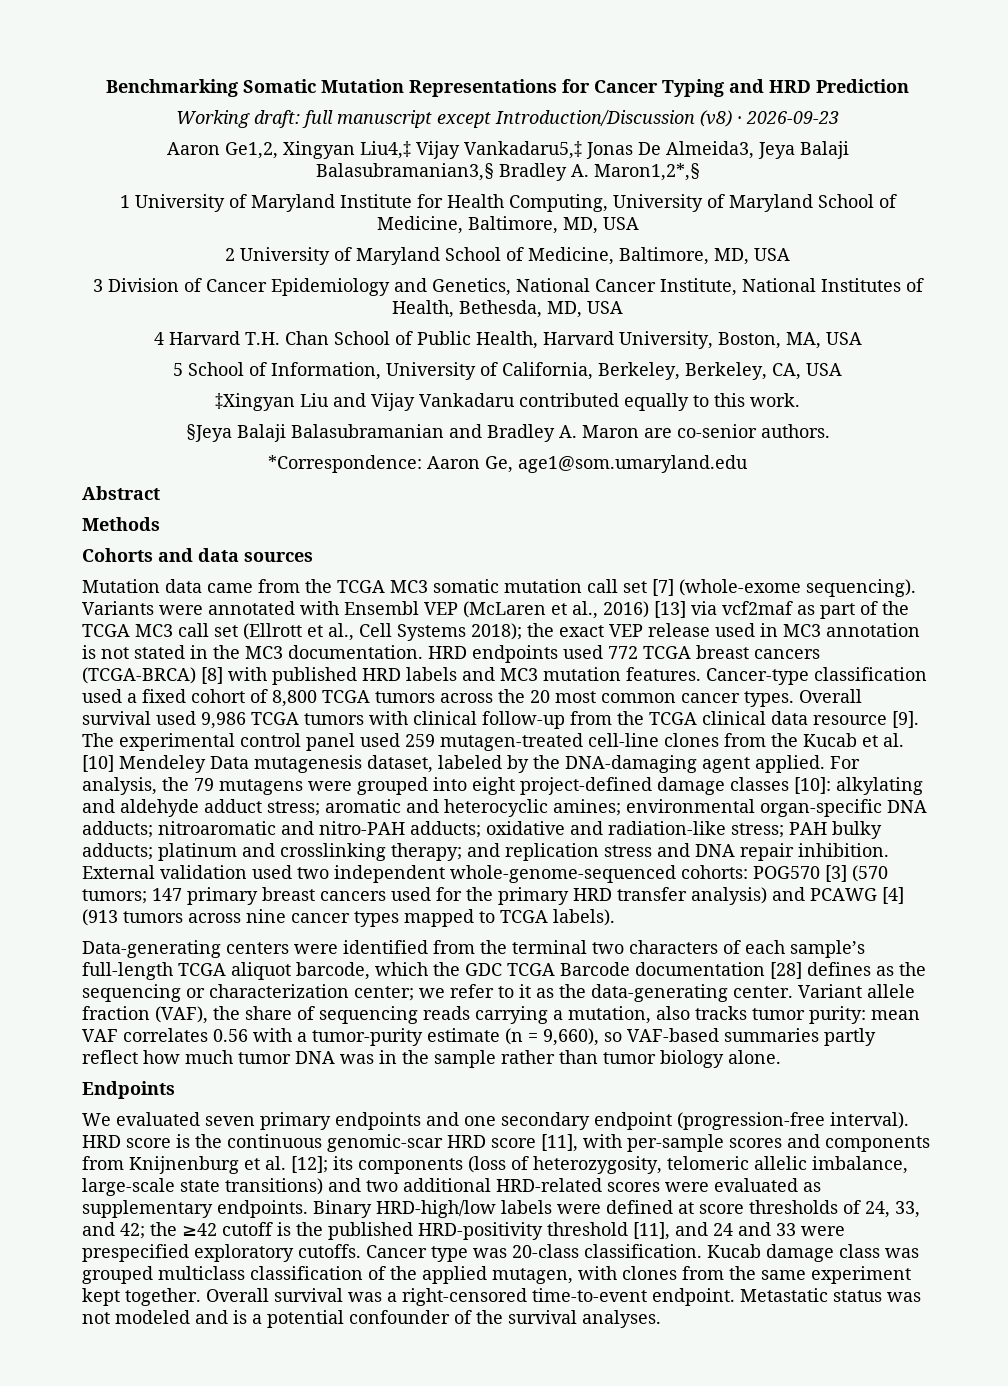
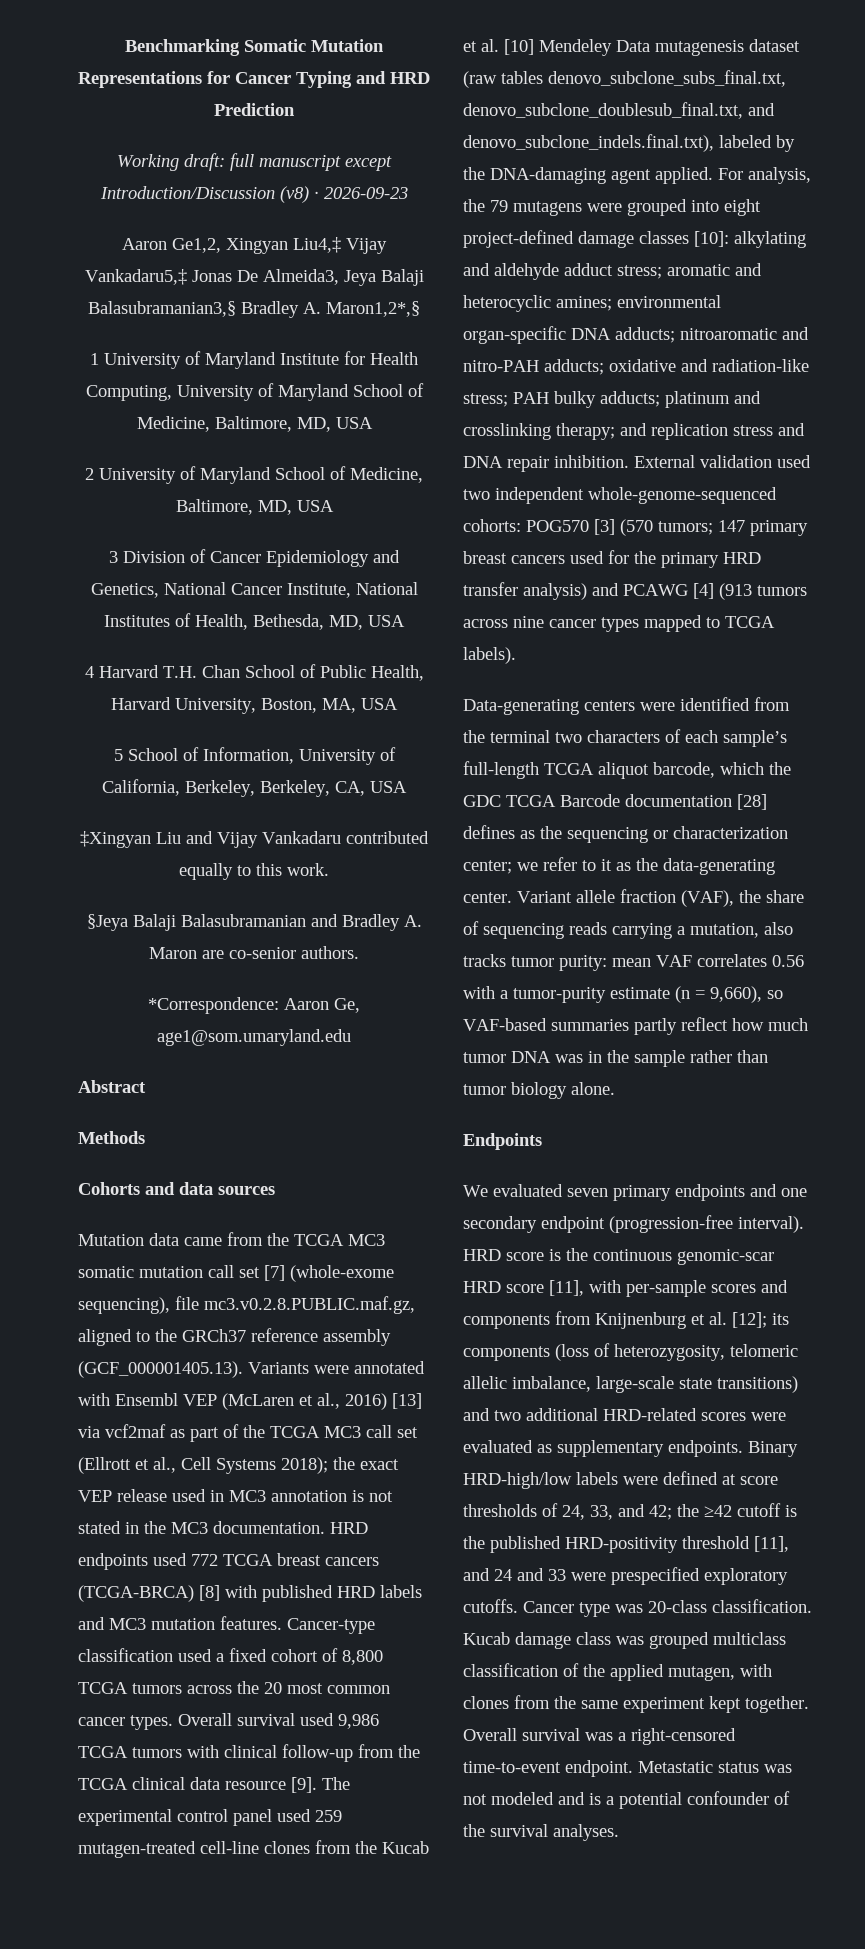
- Mutation data came from the TCGA MC3 somatic mutation call set [7] (whole-exome sequencing). Variants were annotated with Ensembl VEP (McLaren et al., 2016) [13] via vcf2maf as part of the TCGA MC3 call set (Ellrott et al., Cell Systems 2018); the exact VEP release used in MC3 annotation is not stated in the MC3 documentation.
+ Mutation data came from the TCGA MC3 somatic mutation call set [7] (whole-exome sequencing), file mc3.v0.2.8.PUBLIC.maf.gz, aligned to the GRCh37 reference assembly (GCF_000001405.13). Variants were annotated with Ensembl VEP (McLaren et al., 2016) [13] via vcf2maf as part of the TCGA MC3 call set (Ellrott et al., Cell Systems 2018); the exact VEP release used in MC3 annotation is not stated in the MC3 documentation.
- The experimental control panel used 259 mutagen-treated cell-line clones from the Kucab et al. [10] Mendeley Data mutagenesis dataset, labeled by the DNA-damaging agent applied.
+ The experimental control panel used 259 mutagen-treated cell-line clones from the Kucab et al. [10] Mendeley Data mutagenesis dataset (raw tables denovo_subclone_subs_final.txt, denovo_subclone_doublesub_final.txt, and denovo_subclone_indels.final.txt), labeled by the DNA-damaging agent applied.

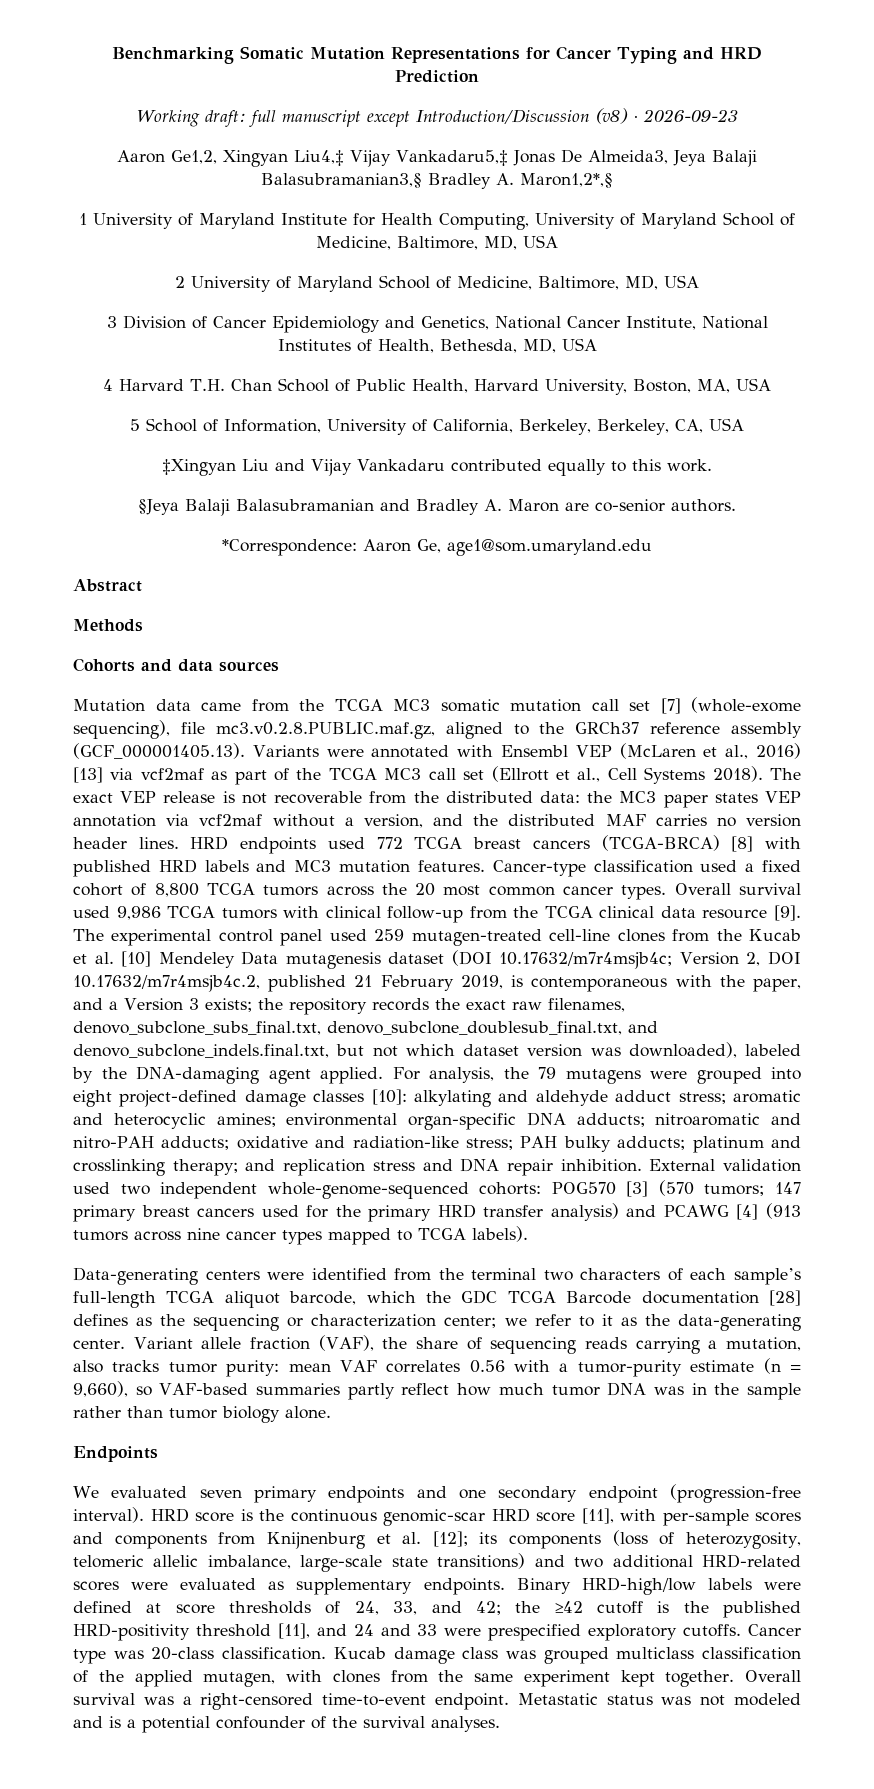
- Mutation data came from the TCGA MC3 somatic mutation call set [7] (whole-exome sequencing), file mc3.v0.2.8.PUBLIC.maf.gz, aligned to the GRCh37 reference assembly (GCF_000001405.13). Variants were annotated with Ensembl VEP (McLaren et al., 2016) [13] via vcf2maf as part of the TCGA MC3 call set (Ellrott et al., Cell Systems 2018); the exact VEP release used in MC3 annotation is not stated in the MC3 documentation.
+ Mutation data came from the TCGA MC3 somatic mutation call set [7] (whole-exome sequencing), file mc3.v0.2.8.PUBLIC.maf.gz, aligned to the GRCh37 reference assembly (GCF_000001405.13). Variants were annotated with Ensembl VEP (McLaren et al., 2016) [13] via vcf2maf as part of the TCGA MC3 call set (Ellrott et al., Cell Systems 2018). The exact VEP release is not recoverable from the distributed data: the MC3 paper states VEP annotation via vcf2maf without a version, and the distributed MAF carries no version header lines.
- The experimental control panel used 259 mutagen-treated cell-line clones from the Kucab et al. [10] Mendeley Data mutagenesis dataset (raw tables denovo_subclone_subs_final.txt, denovo_subclone_doublesub_final.txt, and denovo_subclone_indels.final.txt), labeled by the DNA-damaging agent applied.
+ The experimental control panel used 259 mutagen-treated cell-line clones from the Kucab et al. [10] Mendeley Data mutagenesis dataset (DOI 10.17632/m7r4msjb4c; Version 2, DOI 10.17632/m7r4msjb4c.2, published 21 February 2019, is contemporaneous with the paper, and a Version 3 exists; the repository records the exact raw filenames, denovo_subclone_subs_final.txt, denovo_subclone_doublesub_final.txt, and denovo_subclone_indels.final.txt, but not which dataset version was downloaded), labeled by the DNA-damaging agent applied.

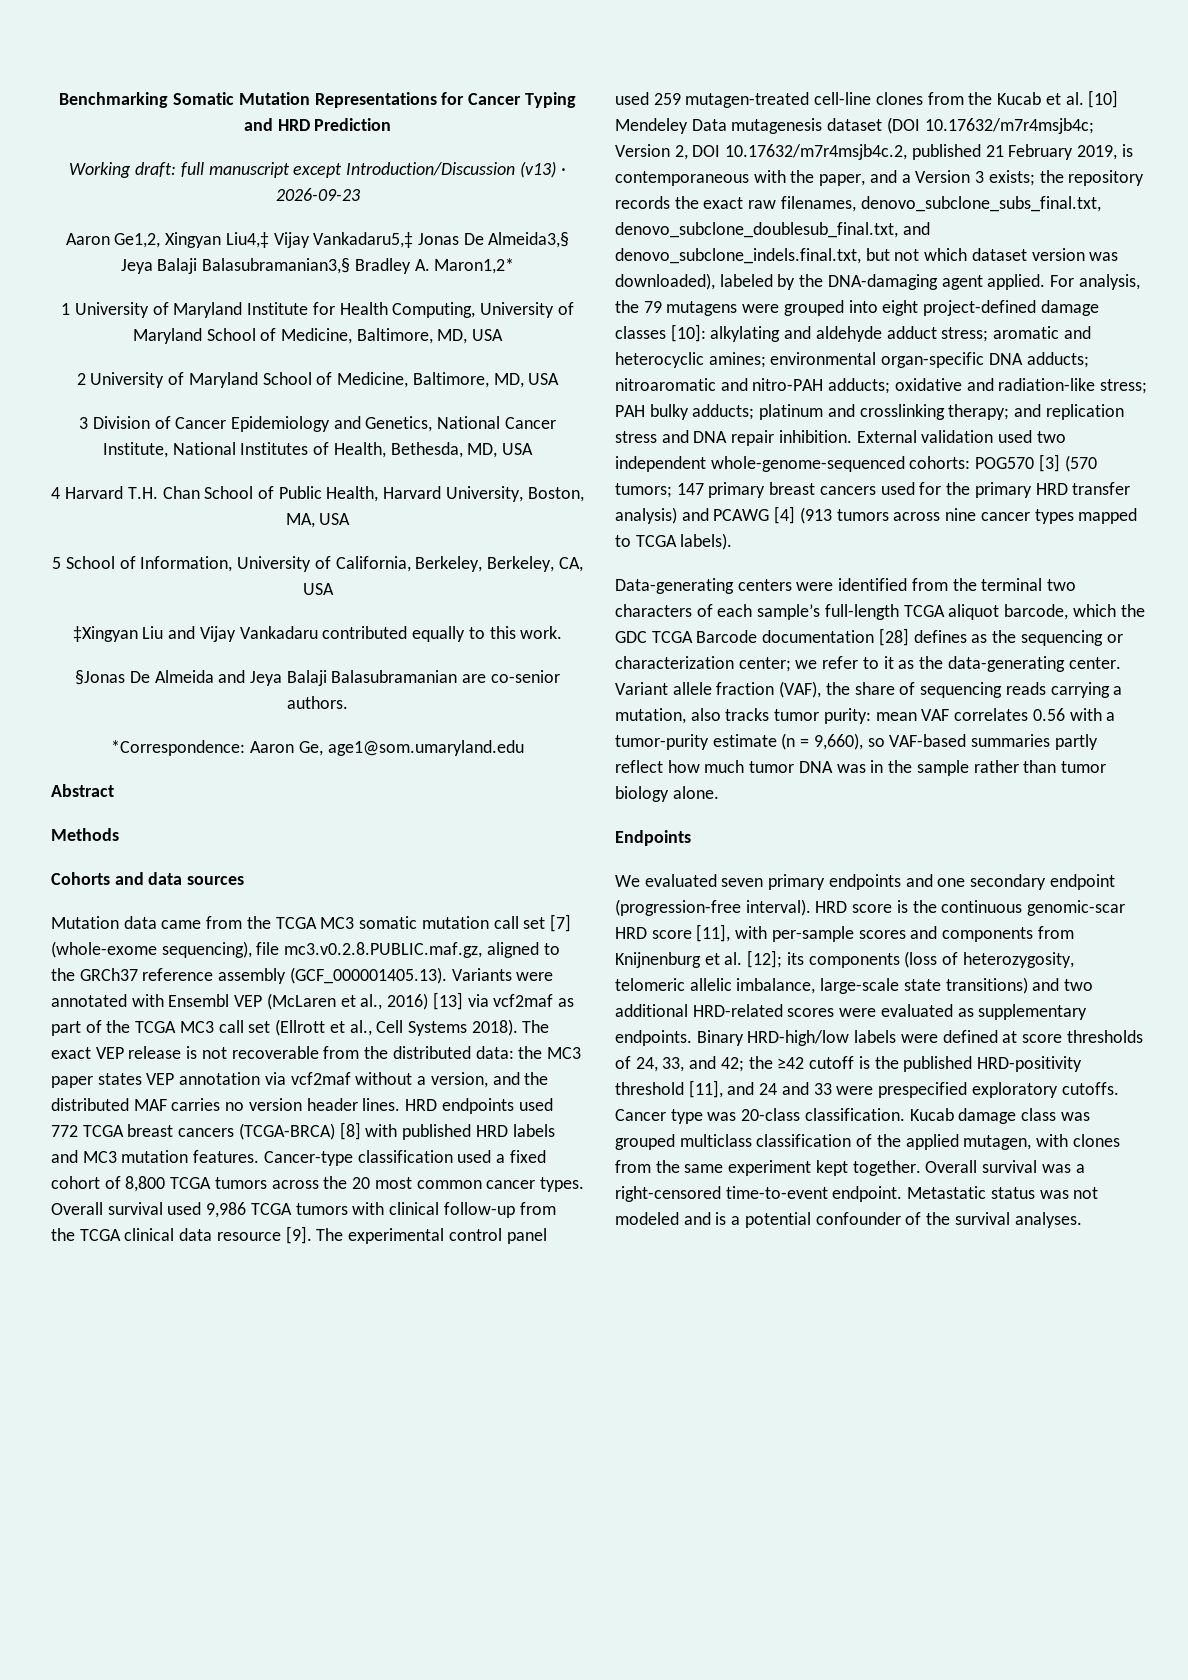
- Working draft: full manuscript except Introduction/Discussion (v8) · 2026-09-23
+ Working draft: full manuscript except Introduction/Discussion (v13) · 2026-09-23
- Aaron Ge1,2, Xingyan Liu4,‡ Vijay Vankadaru5,‡ Jonas De Almeida3, Jeya Balaji Balasubramanian3,§ Bradley A. Maron1,2*,§
+ Aaron Ge1,2, Xingyan Liu4,‡ Vijay Vankadaru5,‡ Jonas De Almeida3,§ Jeya Balaji Balasubramanian3,§ Bradley A. Maron1,2*
- §Jeya Balaji Balasubramanian and Bradley A. Maron are co-senior authors.
+ §Jonas De Almeida and Jeya Balaji Balasubramanian are co-senior authors.

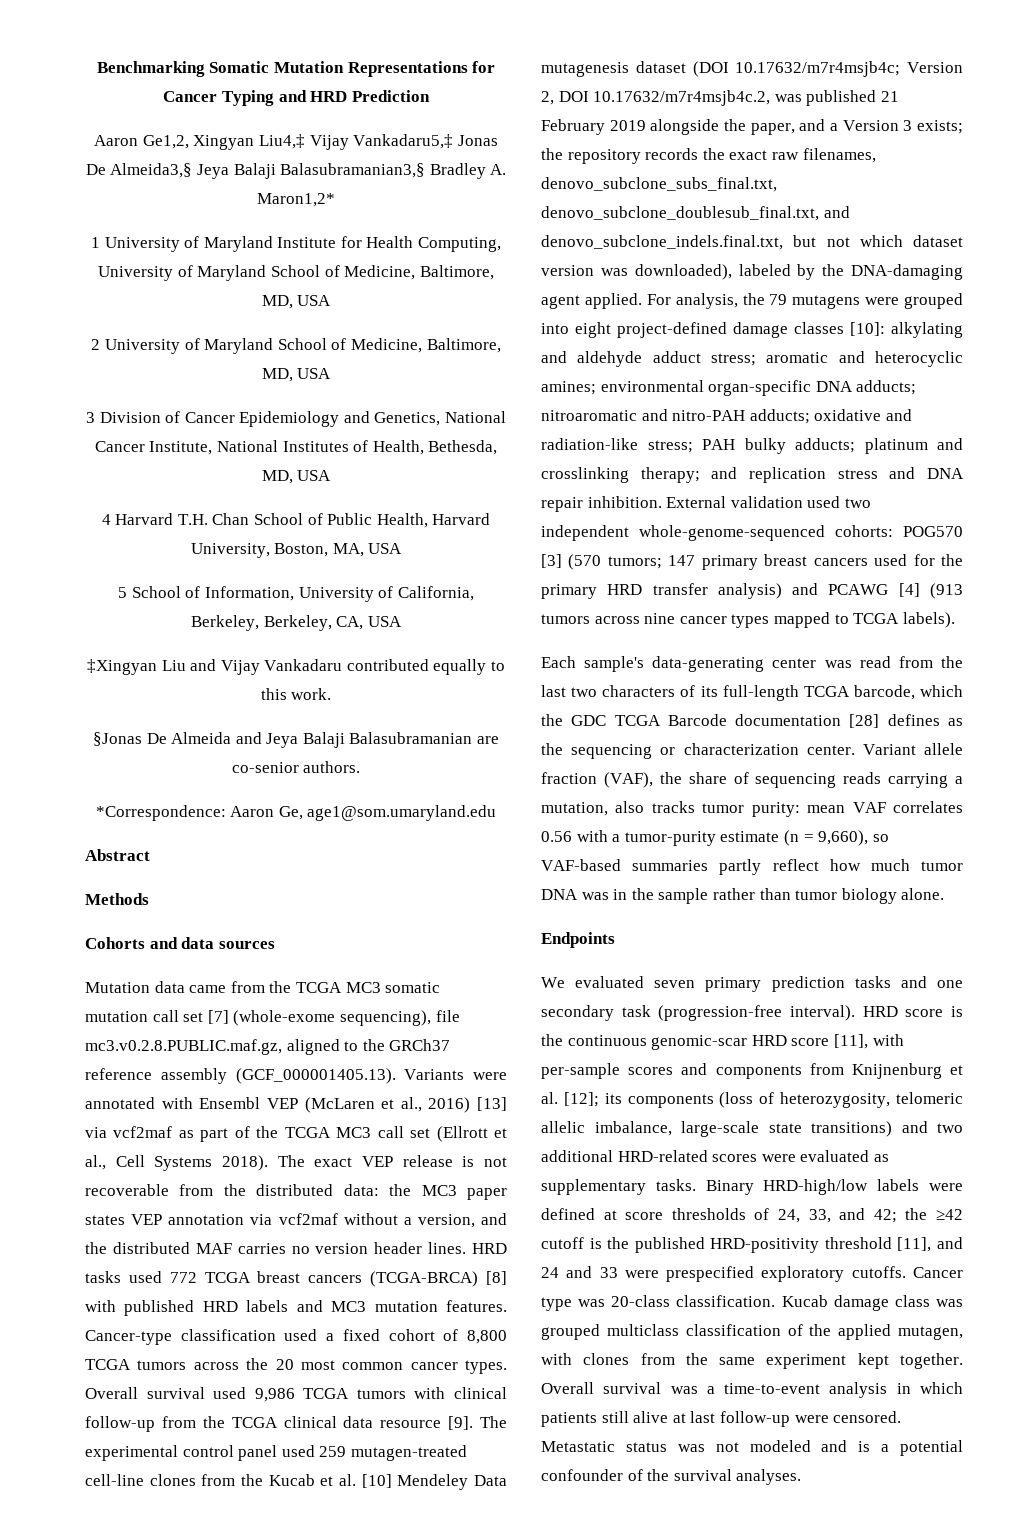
- Working draft: full manuscript except Introduction/Discussion (v13) · 2026-09-23
- HRD endpoints used 772 TCGA breast cancers (TCGA-BRCA) [8] with published HRD labels and MC3 mutation features.
+ HRD tasks used 772 TCGA breast cancers (TCGA-BRCA) [8] with published HRD labels and MC3 mutation features.
- The experimental control panel used 259 mutagen-treated cell-line clones from the Kucab et al. [10] Mendeley Data mutagenesis dataset (DOI 10.17632/m7r4msjb4c; Version 2, DOI 10.17632/m7r4msjb4c.2, published 21 February 2019, is contemporaneous with the paper, and a Version 3 exists; the repository records the exact raw filenames, denovo_subclone_subs_final.txt, denovo_subclone_doublesub_final.txt, and denovo_subclone_indels.final.txt, but not which dataset version was downloaded), labeled by the DNA-damaging agent applied.
+ The experimental control panel used 259 mutagen-treated cell-line clones from the Kucab et al. [10] Mendeley Data mutagenesis dataset (DOI 10.17632/m7r4msjb4c; Version 2, DOI 10.17632/m7r4msjb4c.2, was published 21 February 2019 alongside the paper, and a Version 3 exists; the repository records the exact raw filenames, denovo_subclone_subs_final.txt, denovo_subclone_doublesub_final.txt, and denovo_subclone_indels.final.txt, but not which dataset version was downloaded), labeled by the DNA-damaging agent applied.
- Data-generating centers were identified from the terminal two characters of each sample’s full-length TCGA aliquot barcode, which the GDC TCGA Barcode documentation [28] defines as the sequencing or characterization center; we refer to it as the data-generating center.
+ Each sample's data-generating center was read from the last two characters of its full-length TCGA barcode, which the GDC TCGA Barcode documentation [28] defines as the sequencing or characterization center.
- We evaluated seven primary endpoints and one secondary endpoint (progression-free interval).
+ We evaluated seven primary prediction tasks and one secondary task (progression-free interval).
- HRD score is the continuous genomic-scar HRD score [11], with per-sample scores and components from Knijnenburg et al. [12]; its components (loss of heterozygosity, telomeric allelic imbalance, large-scale state transitions) and two additional HRD-related scores were evaluated as supplementary endpoints.
+ HRD score is the continuous genomic-scar HRD score [11], with per-sample scores and components from Knijnenburg et al. [12]; its components (loss of heterozygosity, telomeric allelic imbalance, large-scale state transitions) and two additional HRD-related scores were evaluated as supplementary tasks.
- Overall survival was a right-censored time-to-event endpoint.
+ Overall survival was a time-to-event analysis in which patients still alive at last follow-up were censored.

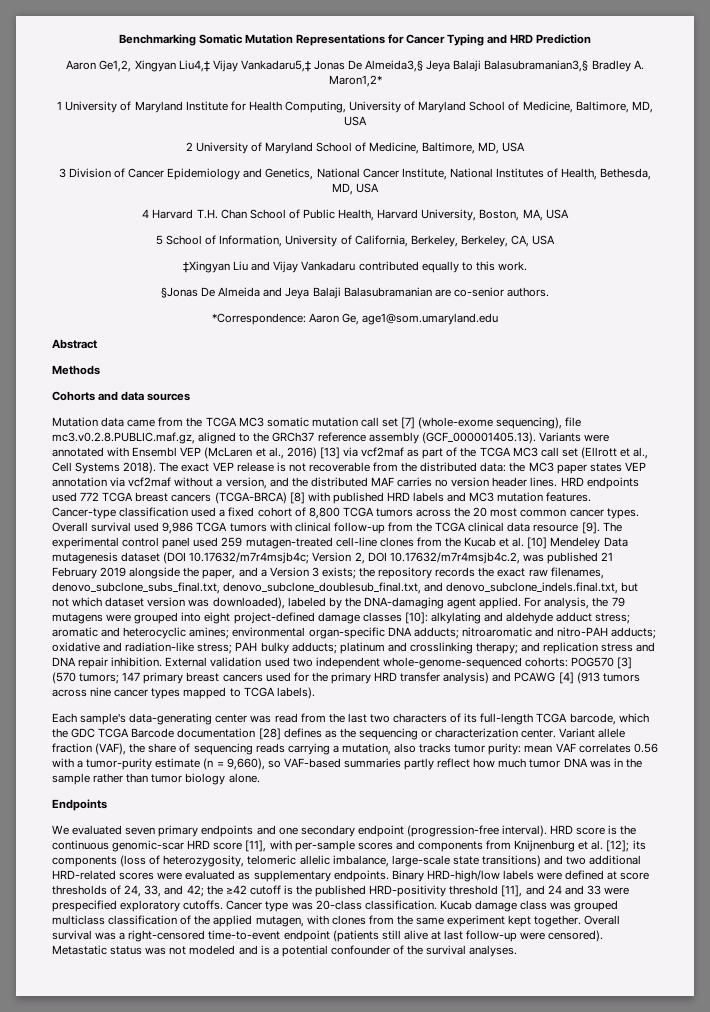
- HRD tasks used 772 TCGA breast cancers (TCGA-BRCA) [8] with published HRD labels and MC3 mutation features.
+ HRD endpoints used 772 TCGA breast cancers (TCGA-BRCA) [8] with published HRD labels and MC3 mutation features.
- We evaluated seven primary prediction tasks and one secondary task (progression-free interval).
+ We evaluated seven primary endpoints and one secondary endpoint (progression-free interval).
- HRD score is the continuous genomic-scar HRD score [11], with per-sample scores and components from Knijnenburg et al. [12]; its components (loss of heterozygosity, telomeric allelic imbalance, large-scale state transitions) and two additional HRD-related scores were evaluated as supplementary tasks.
+ HRD score is the continuous genomic-scar HRD score [11], with per-sample scores and components from Knijnenburg et al. [12]; its components (loss of heterozygosity, telomeric allelic imbalance, large-scale state transitions) and two additional HRD-related scores were evaluated as supplementary endpoints.
- Overall survival was a time-to-event analysis in which patients still alive at last follow-up were censored.
+ Overall survival was a right-censored time-to-event endpoint (patients still alive at last follow-up were censored).

